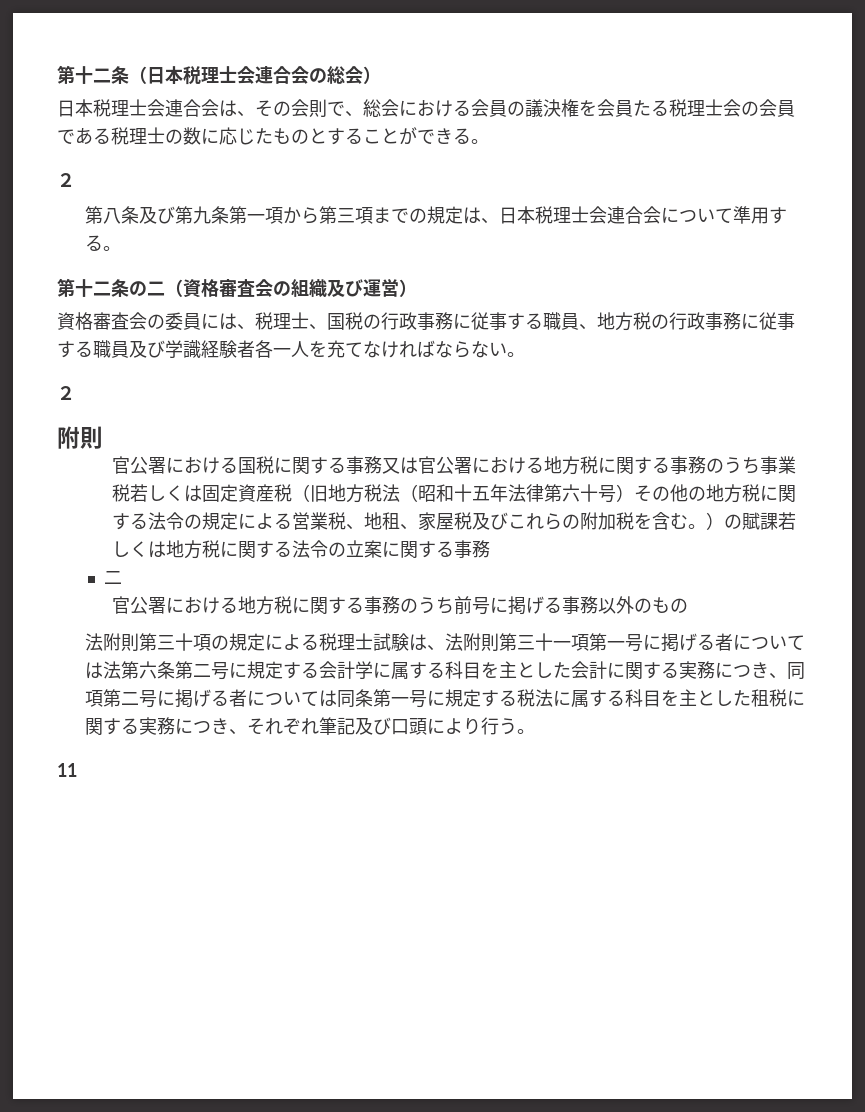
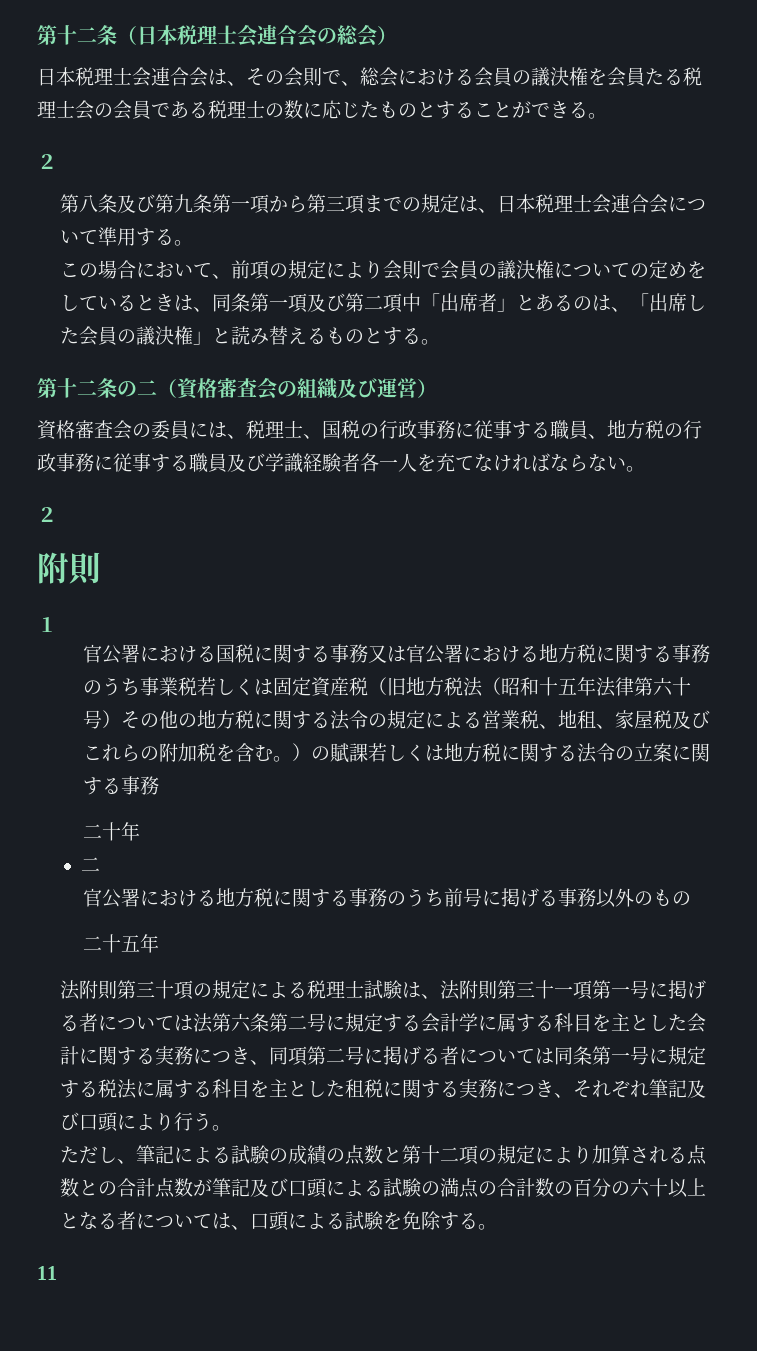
+ この場合において、前項の規定により会則で会員の議決権についての定めをしているときは、同条第一項及び第二項中「出席者」とあるのは、「出席した会員の議決権」と読み替えるものとする。
+ １
+ 二十年
+ 二十五年
+ ただし、筆記による試験の成績の点数と第十二項の規定により加算される点数との合計点数が筆記及び口頭による試験の満点の合計数の百分の六十以上となる者については、口頭による試験を免除する。

